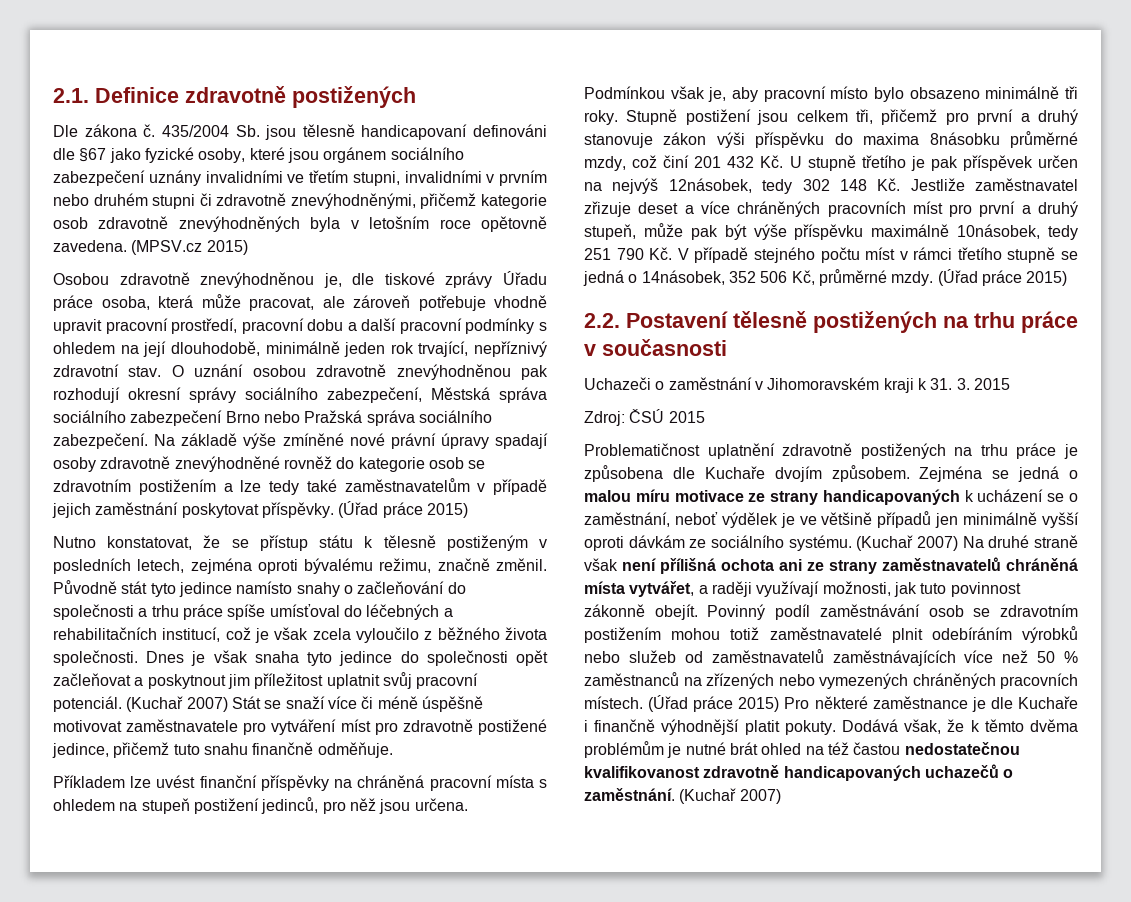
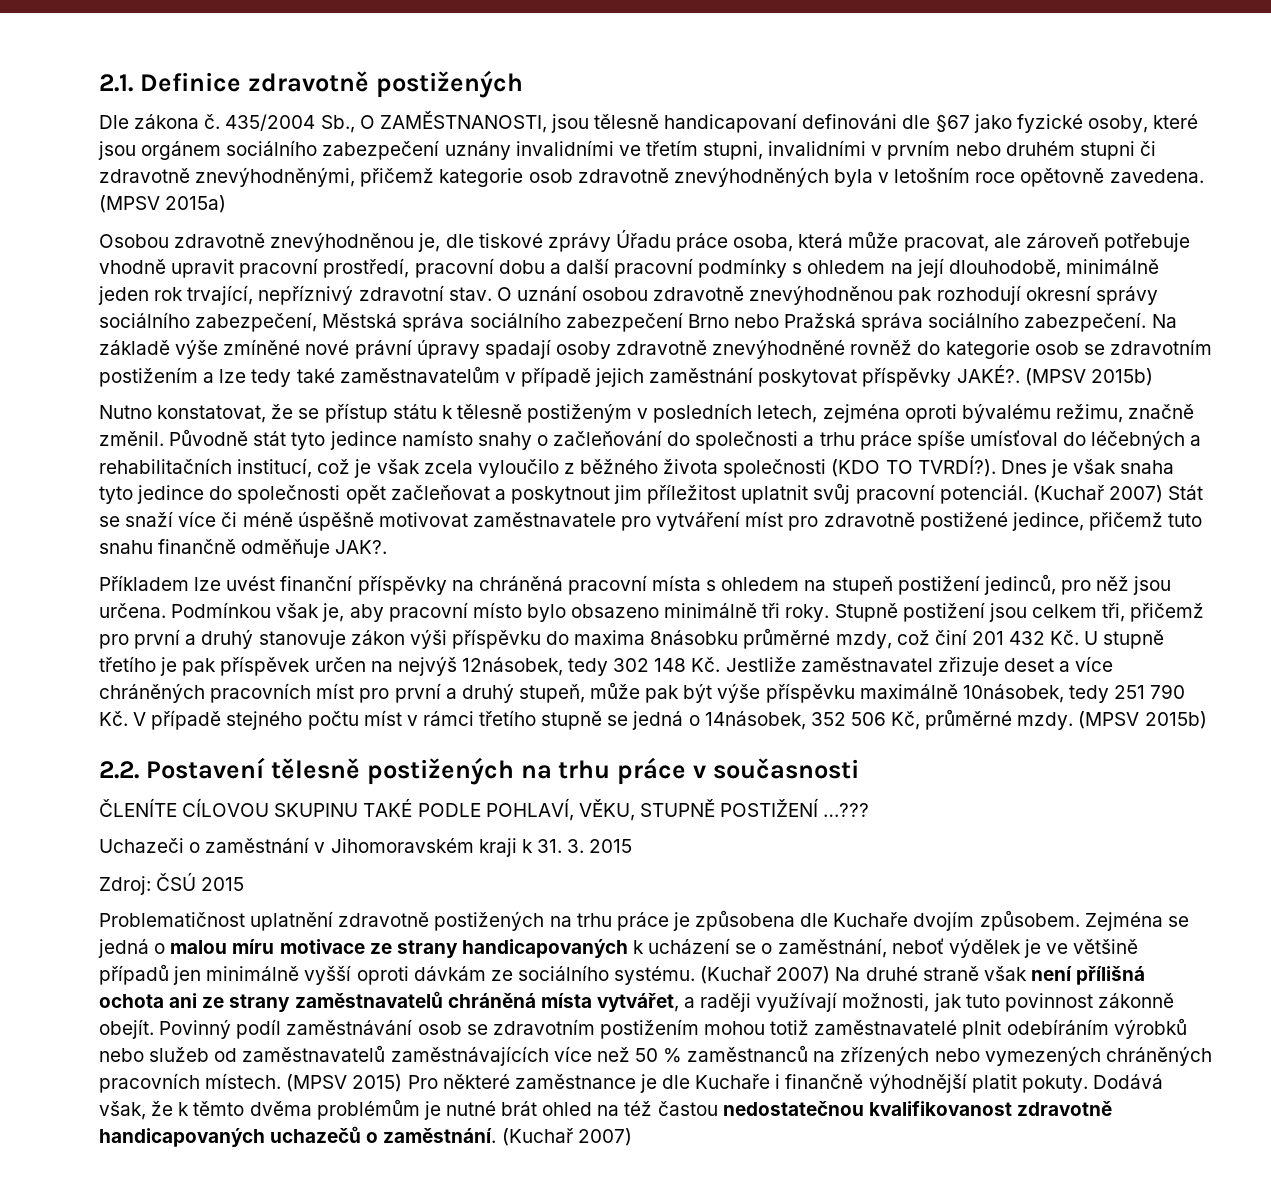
- 435/2004 Sb. jsou tělesně handicapovaní definováni dle §67 jako fyzické osoby, které jsou orgánem sociálního zabezpečení uznány invalidními ve třetím stupni, invalidními v prvním nebo druhém stupni či zdravotně znevýhodněnými, přičemž kategorie osob zdravotně znevýhodněných byla v letošním roce opětovně zavedena.
+ 435/2004 Sb., O ZAMĚSTNANOSTI, jsou tělesně handicapovaní definováni dle §67 jako fyzické osoby, které jsou orgánem sociálního zabezpečení uznány invalidními ve třetím stupni, invalidními v prvním nebo druhém stupni či zdravotně znevýhodněnými, přičemž kategorie osob zdravotně znevýhodněných byla v letošním roce opětovně zavedena.
- (MPSV.cz 2015)
+ (MPSV 2015a)
- Na základě výše zmíněné nové právní úpravy spadají osoby zdravotně znevýhodněné rovněž do kategorie osob se zdravotním postižením a lze tedy také zaměstnavatelům v případě jejich zaměstnání poskytovat příspěvky. (Úřad práce 2015)
+ Na základě výše zmíněné nové právní úpravy spadají osoby zdravotně znevýhodněné rovněž do kategorie osob se zdravotním postižením a lze tedy také zaměstnavatelům v případě jejich zaměstnání poskytovat příspěvky JAKÉ?. (MPSV 2015b)
- Původně stát tyto jedince namísto snahy o začleňování do společnosti a trhu práce spíše umísťoval do léčebných a rehabilitačních institucí, což je však zcela vyloučilo z běžného života společnosti.
+ Původně stát tyto jedince namísto snahy o začleňování do společnosti a trhu práce spíše umísťoval do léčebných a rehabilitačních institucí, což je však zcela vyloučilo z běžného života společnosti (KDO TO TVRDÍ?).
- (Kuchař 2007) Stát se snaží více či méně úspěšně motivovat zaměstnavatele pro vytváření míst pro zdravotně postižené jedince, přičemž tuto snahu finančně odměňuje.
+ (Kuchař 2007) Stát se snaží více či méně úspěšně motivovat zaměstnavatele pro vytváření míst pro zdravotně postižené jedince, přičemž tuto snahu finančně odměňuje JAK?.
- Stupně postižení jsou celkem tři, přičemž pro první a druhý stanovuje zákon výši příspěvku do maxima 8násobku průměrné mzdy, což činí 201 432 Kč. U stupně třetího je pak příspěvek určen na nejvýš 12násobek, tedy 302 148 Kč. Jestliže zaměstnavatel zřizuje deset a více chráněných pracovních míst pro první a druhý stupeň, může pak být výše příspěvku maximálně 10násobek, tedy 251 790 Kč. V případě stejného počtu míst v rámci třetího stupně se jedná o 14násobek, 352 506 Kč, průměrné mzdy. (Úřad práce 2015)
+ Stupně postižení jsou celkem tři, přičemž pro první a druhý stanovuje zákon výši příspěvku do maxima 8násobku průměrné mzdy, což činí 201 432 Kč. U stupně třetího je pak příspěvek určen na nejvýš 12násobek, tedy 302 148 Kč. Jestliže zaměstnavatel zřizuje deset a více chráněných pracovních míst pro první a druhý stupeň, může pak být výše příspěvku maximálně 10násobek, tedy 251 790 Kč. V případě stejného počtu míst v rámci třetího stupně se jedná o 14násobek, 352 506 Kč, průměrné mzdy. (MPSV 2015b)
+ ČLENÍTE CÍLOVOU SKUPINU TAKÉ PODLE POHLAVÍ, VĚKU, STUPNĚ POSTIŽENÍ …???
- (Úřad práce 2015) Pro některé zaměstnance je dle Kuchaře i finančně výhodnější platit pokuty.
+ (MPSV 2015) Pro některé zaměstnance je dle Kuchaře i finančně výhodnější platit pokuty.

